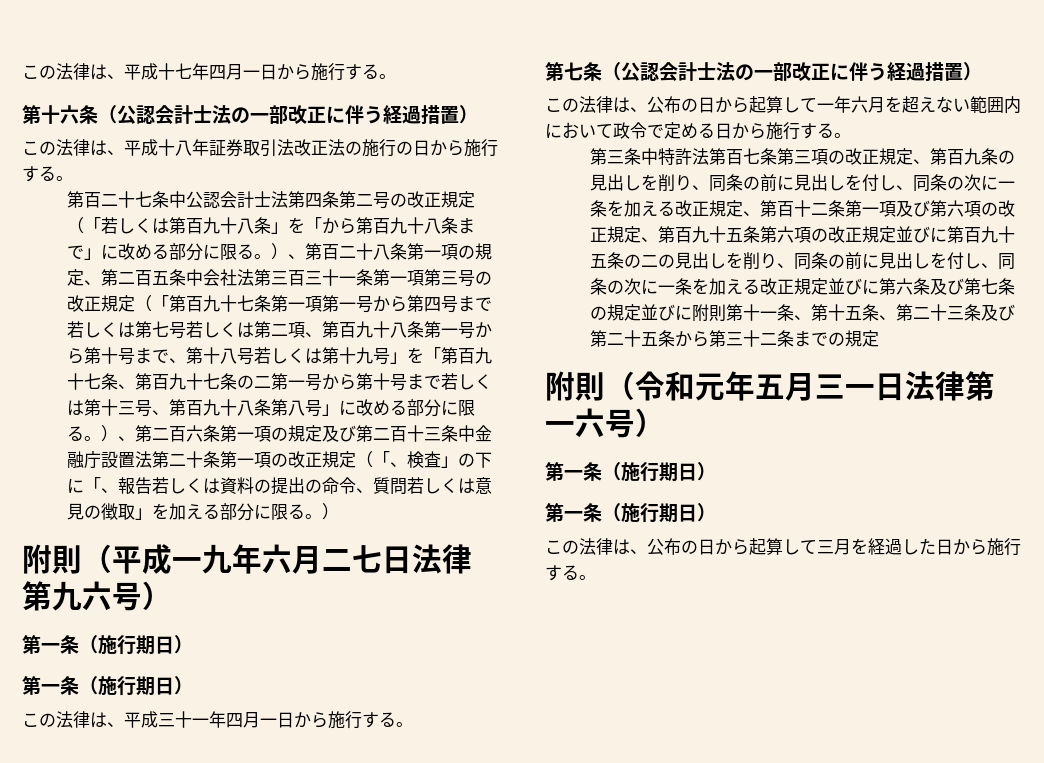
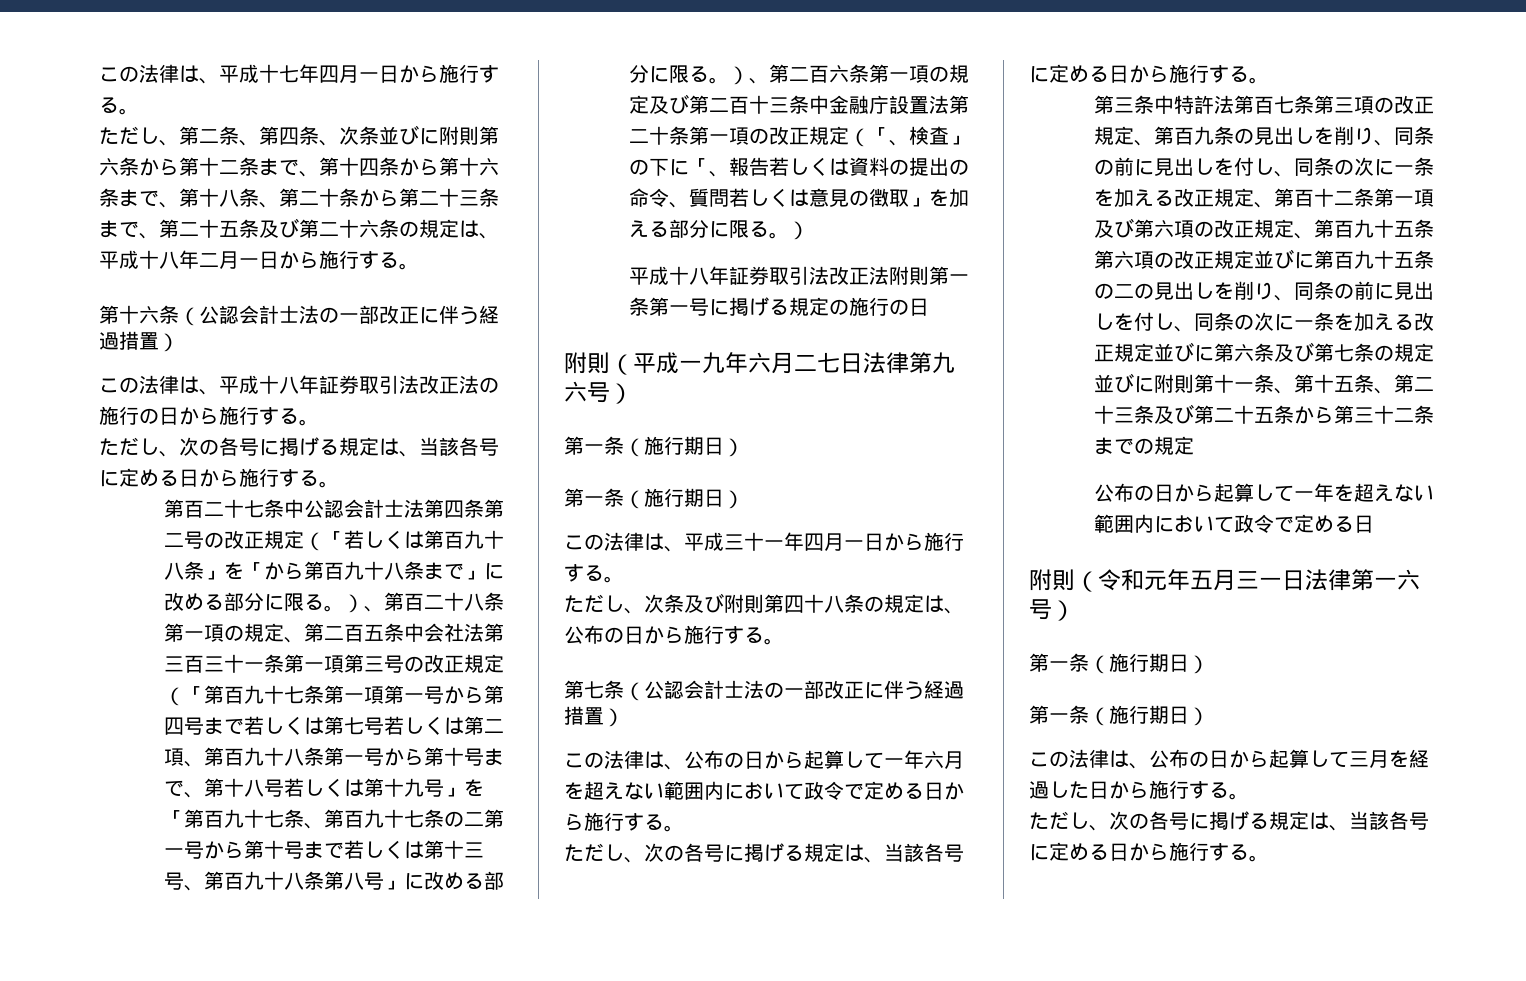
+ ただし、第二条、第四条、次条並びに附則第六条から第十二条まで、第十四条から第十六条まで、第十八条、第二十条から第二十三条まで、第二十五条及び第二十六条の規定は、平成十八年二月一日から施行する。
  この法律は、平成十八年証券取引法改正法の施行の日から施行する。
+ ただし、次の各号に掲げる規定は、当該各号に定める日から施行する。
+ 平成十八年証券取引法改正法附則第一条第一号に掲げる規定の施行の日
+ ただし、次条及び附則第四十八条の規定は、公布の日から施行する。
  この法律は、公布の日から起算して一年六月を超えない範囲内において政令で定める日から施行する。
+ ただし、次の各号に掲げる規定は、当該各号に定める日から施行する。
+ 公布の日から起算して一年を超えない範囲内において政令で定める日
  この法律は、公布の日から起算して三月を経過した日から施行する。
+ ただし、次の各号に掲げる規定は、当該各号に定める日から施行する。

